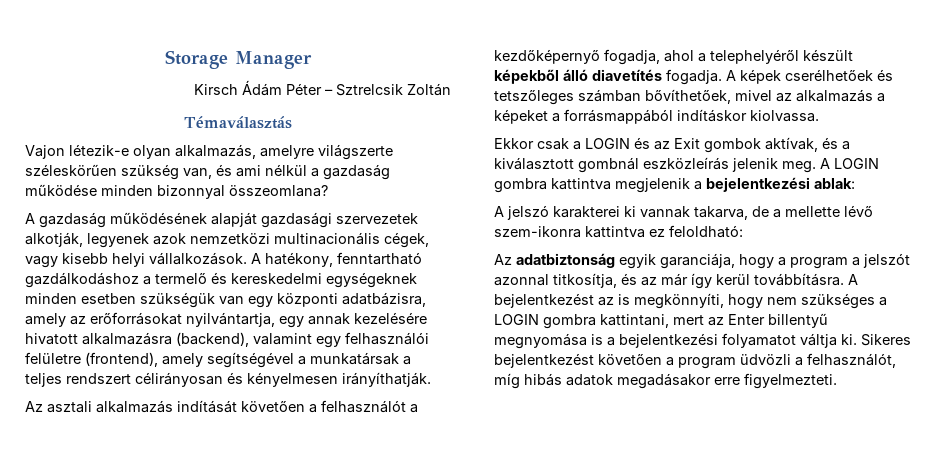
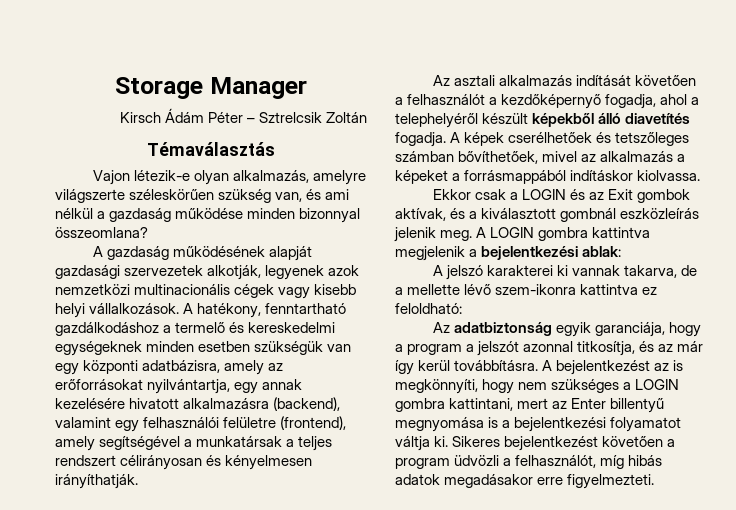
- A gazdaság működésének alapját gazdasági szervezetek alkotják, legyenek azok nemzetközi multinacionális cégek, vagy kisebb helyi vállalkozások.
+ A gazdaság működésének alapját gazdasági szervezetek alkotják, legyenek azok nemzetközi multinacionális cégek vagy kisebb helyi vállalkozások.

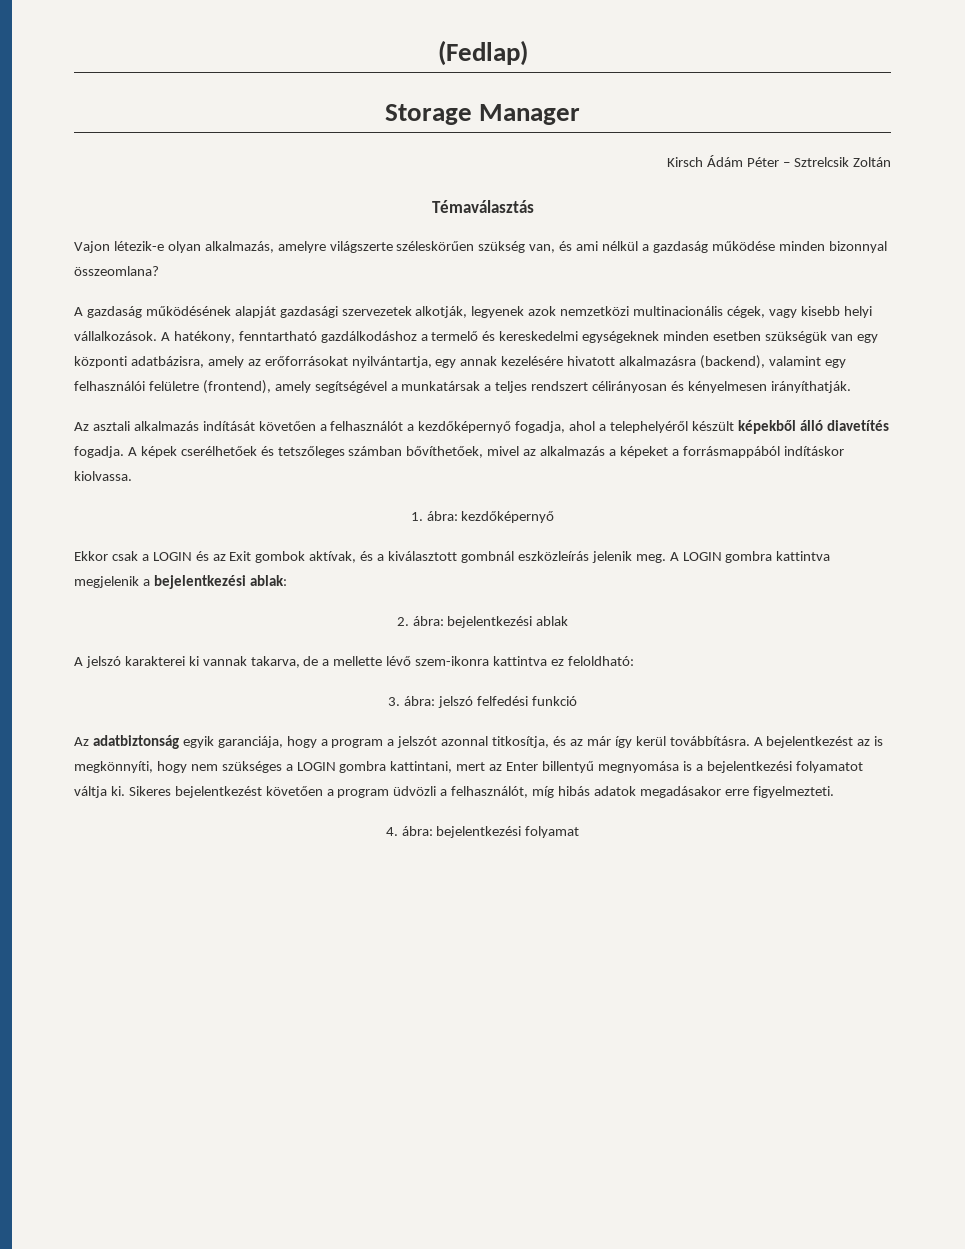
+ (Fedlap)
- A gazdaság működésének alapját gazdasági szervezetek alkotják, legyenek azok nemzetközi multinacionális cégek vagy kisebb helyi vállalkozások.
+ A gazdaság működésének alapját gazdasági szervezetek alkotják, legyenek azok nemzetközi multinacionális cégek, vagy kisebb helyi vállalkozások.
+ 1. ábra: kezdőképernyő
+ 2. ábra: bejelentkezési ablak
+ 3. ábra: jelszó felfedési funkció
+ 4. ábra: bejelentkezési folyamat

